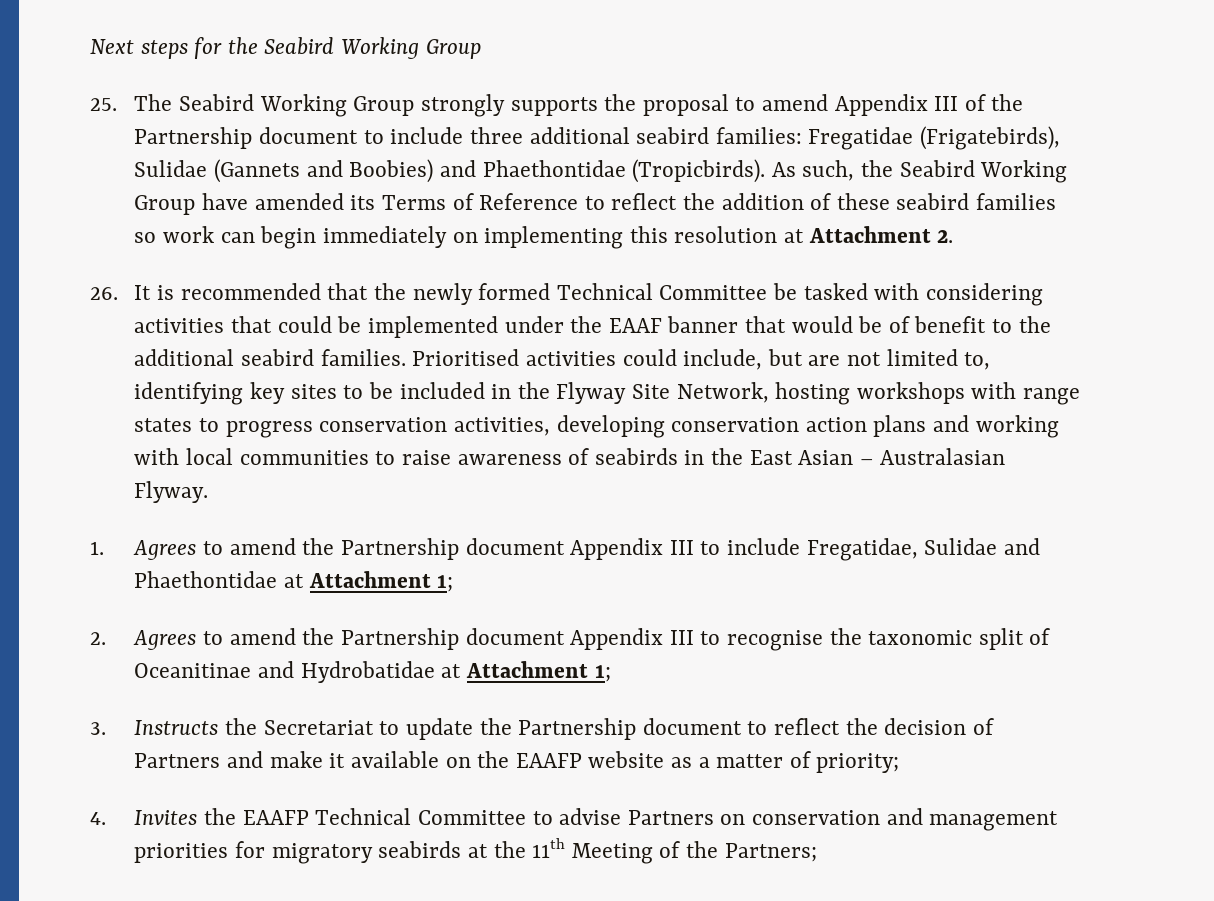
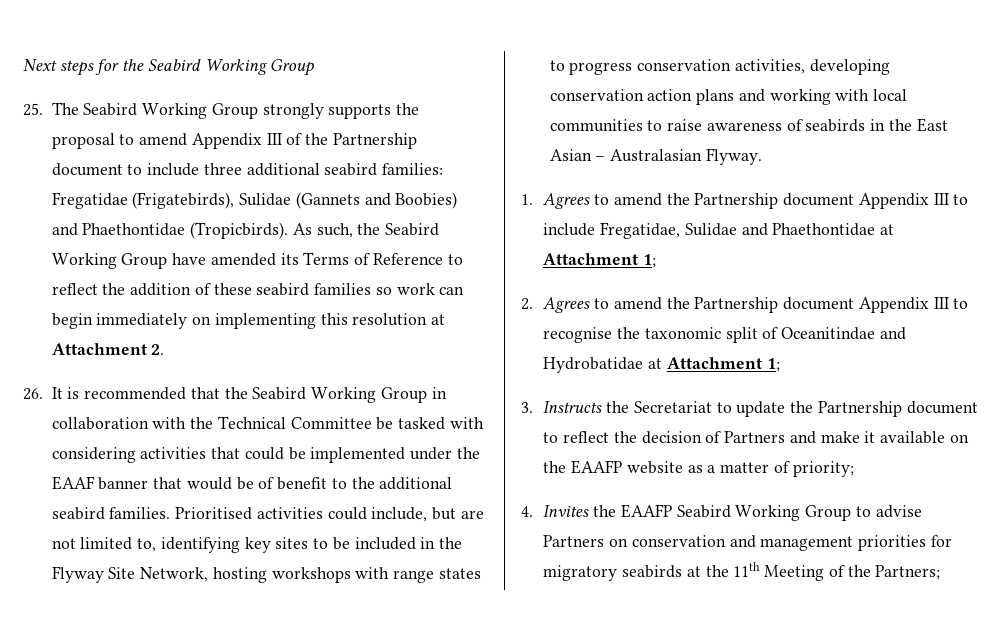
- 26. It is recommended that the newly formed Technical Committee be tasked with considering activities that could be implemented under the EAAF banner that would be of benefit to the additional seabird families.
+ 26. It is recommended that the Seabird Working Group in collaboration with the Technical Committee be tasked with considering activities that could be implemented under the EAAF banner that would be of benefit to the additional seabird families.
- 2. Agrees to amend the Partnership document Appendix III to recognise the taxonomic split of Oceanitinae and Hydrobatidae at Attachment 1;
+ 2. Agrees to amend the Partnership document Appendix III to recognise the taxonomic split of Oceanitindae and Hydrobatidae at Attachment 1;
- 4. Invites the EAAFP Technical Committee to advise Partners on conservation and management priorities for migratory seabirds at the 11th Meeting of the Partners;
+ 4. Invites the EAAFP Seabird Working Group to advise Partners on conservation and management priorities for migratory seabirds at the 11th Meeting of the Partners;

